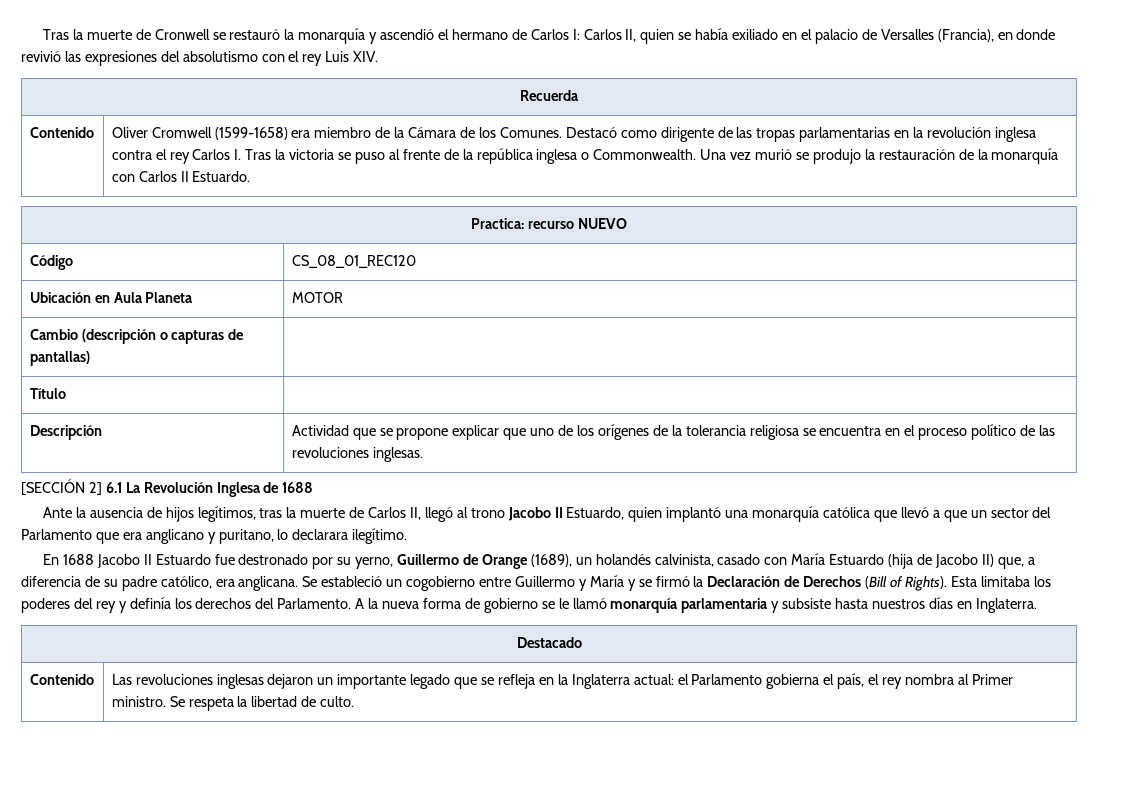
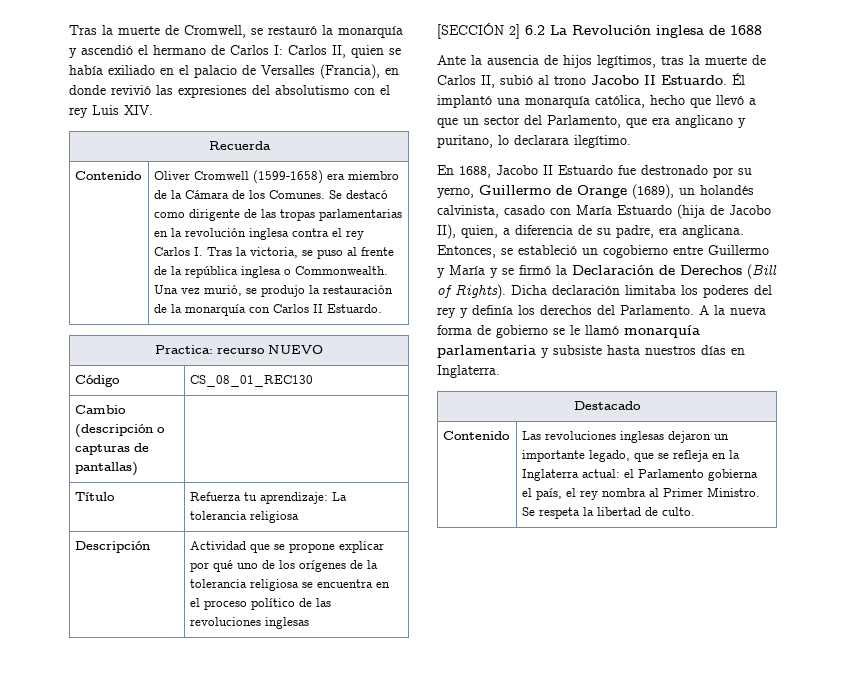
- Tras la muerte de Cronwell se restauró la monarquía y ascendió el hermano de Carlos I: Carlos II, quien se había exiliado en el palacio de Versalles (Francia), en donde revivió las expresiones del absolutismo con el rey Luis XIV.
+ Tras la muerte de Cromwell, se restauró la monarquía y ascendió el hermano de Carlos I: Carlos II, quien se había exiliado en el palacio de Versalles (Francia), en donde revivió las expresiones del absolutismo con el rey Luis XIV.
- Destacó como dirigente de las tropas parlamentarias en la revolución inglesa contra el rey Carlos I. Tras la victoria se puso al frente de la república inglesa o Commonwealth.
+ Se destacó como dirigente de las tropas parlamentarias en la revolución inglesa contra el rey Carlos I. Tras la victoria, se puso al frente de la república inglesa o Commonwealth.
- Una vez murió se produjo la restauración de la monarquía con Carlos II Estuardo.
+ Una vez murió, se produjo la restauración de la monarquía con Carlos II Estuardo.
- Código | CS_08_01_REC120
- Ubicación en Aula Planeta | MOTOR
+ Código | CS_08_01_REC130
- Título |
+ Título | Refuerza tu aprendizaje: La tolerancia religiosa
- Descripción | Actividad que se propone explicar que uno de los orígenes de la tolerancia religiosa se encuentra en el proceso político de las revoluciones inglesas.
+ Descripción | Actividad que se propone explicar por qué uno de los orígenes de la tolerancia religiosa se encuentra en el proceso político de las revoluciones inglesas
- [SECCIÓN 2] 6.1 La Revolución Inglesa de 1688
+ [SECCIÓN 2] 6.2 La Revolución inglesa de 1688
- Ante la ausencia de hijos legítimos, tras la muerte de Carlos II, llegó al trono Jacobo II Estuardo, quien implantó una monarquía católica que llevó a que un sector del Parlamento que era anglicano y puritano, lo declarara ilegítimo.
+ Ante la ausencia de hijos legítimos, tras la muerte de Carlos II, subió al trono Jacobo II Estuardo. Él implantó una monarquía católica, hecho que llevó a que un sector del Parlamento, que era anglicano y puritano, lo declarara ilegítimo.
- En 1688 Jacobo II Estuardo fue destronado por su yerno, Guillermo de Orange (1689), un holandés calvinista, casado con María Estuardo (hija de Jacobo II) que, a diferencia de su padre católico, era anglicana. Se estableció un cogobierno entre Guillermo y María y se firmó la Declaración de Derechos (Bill of Rights).
+ En 1688, Jacobo II Estuardo fue destronado por su yerno, Guillermo de Orange (1689), un holandés calvinista, casado con María Estuardo (hija de Jacobo II), quien, a diferencia de su padre, era anglicana. Entonces, se estableció un cogobierno entre Guillermo y María y se firmó la Declaración de Derechos (Bill of Rights).
- Esta limitaba los poderes del rey y definía los derechos del Parlamento.
+ Dicha declaración limitaba los poderes del rey y definía los derechos del Parlamento.
- Contenido | Las revoluciones inglesas dejaron un importante legado que se refleja en la Inglaterra actual: el Parlamento gobierna el país, el rey nombra al Primer ministro. Se respeta la libertad de culto.
+ Contenido | Las revoluciones inglesas dejaron un importante legado, que se refleja en la Inglaterra actual: el Parlamento gobierna el país, el rey nombra al Primer Ministro. Se respeta la libertad de culto.

